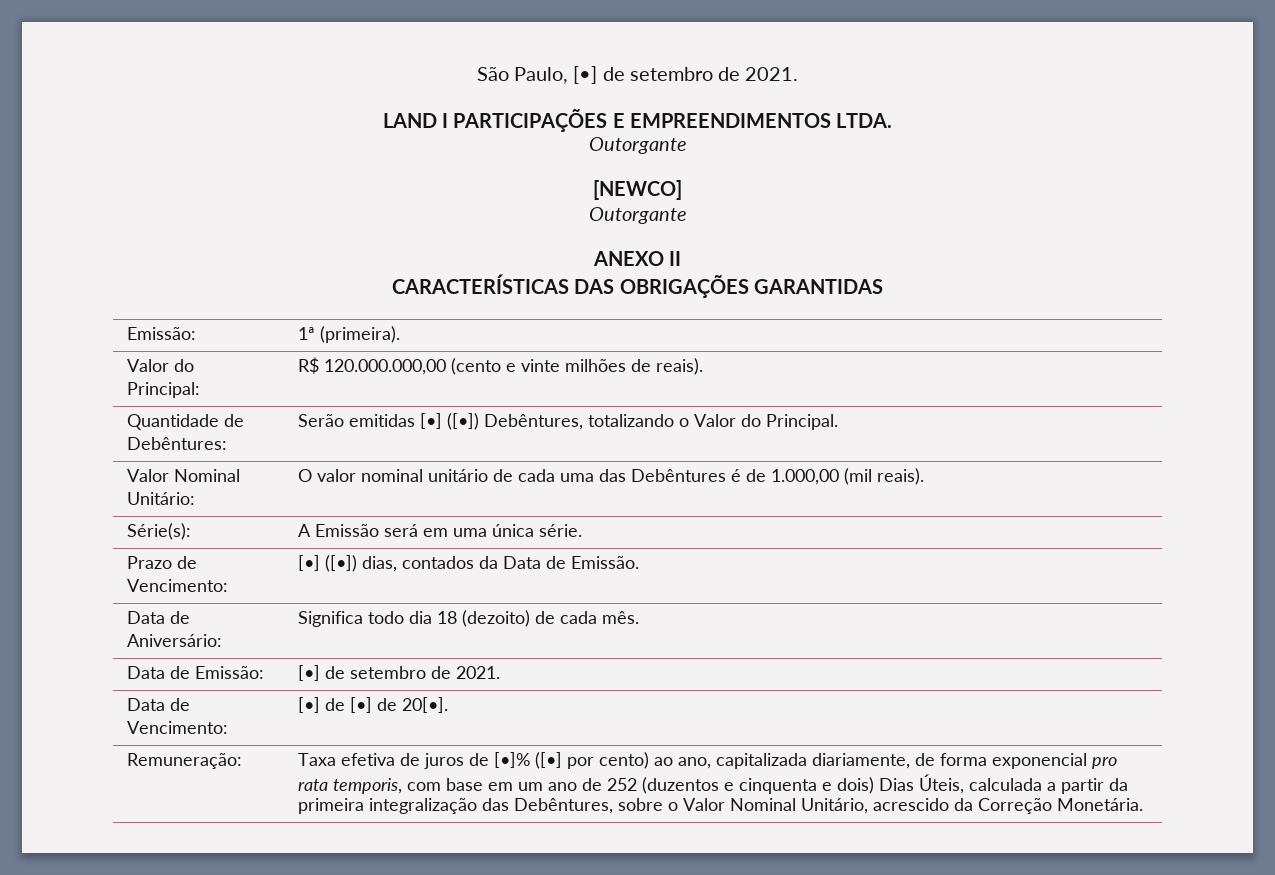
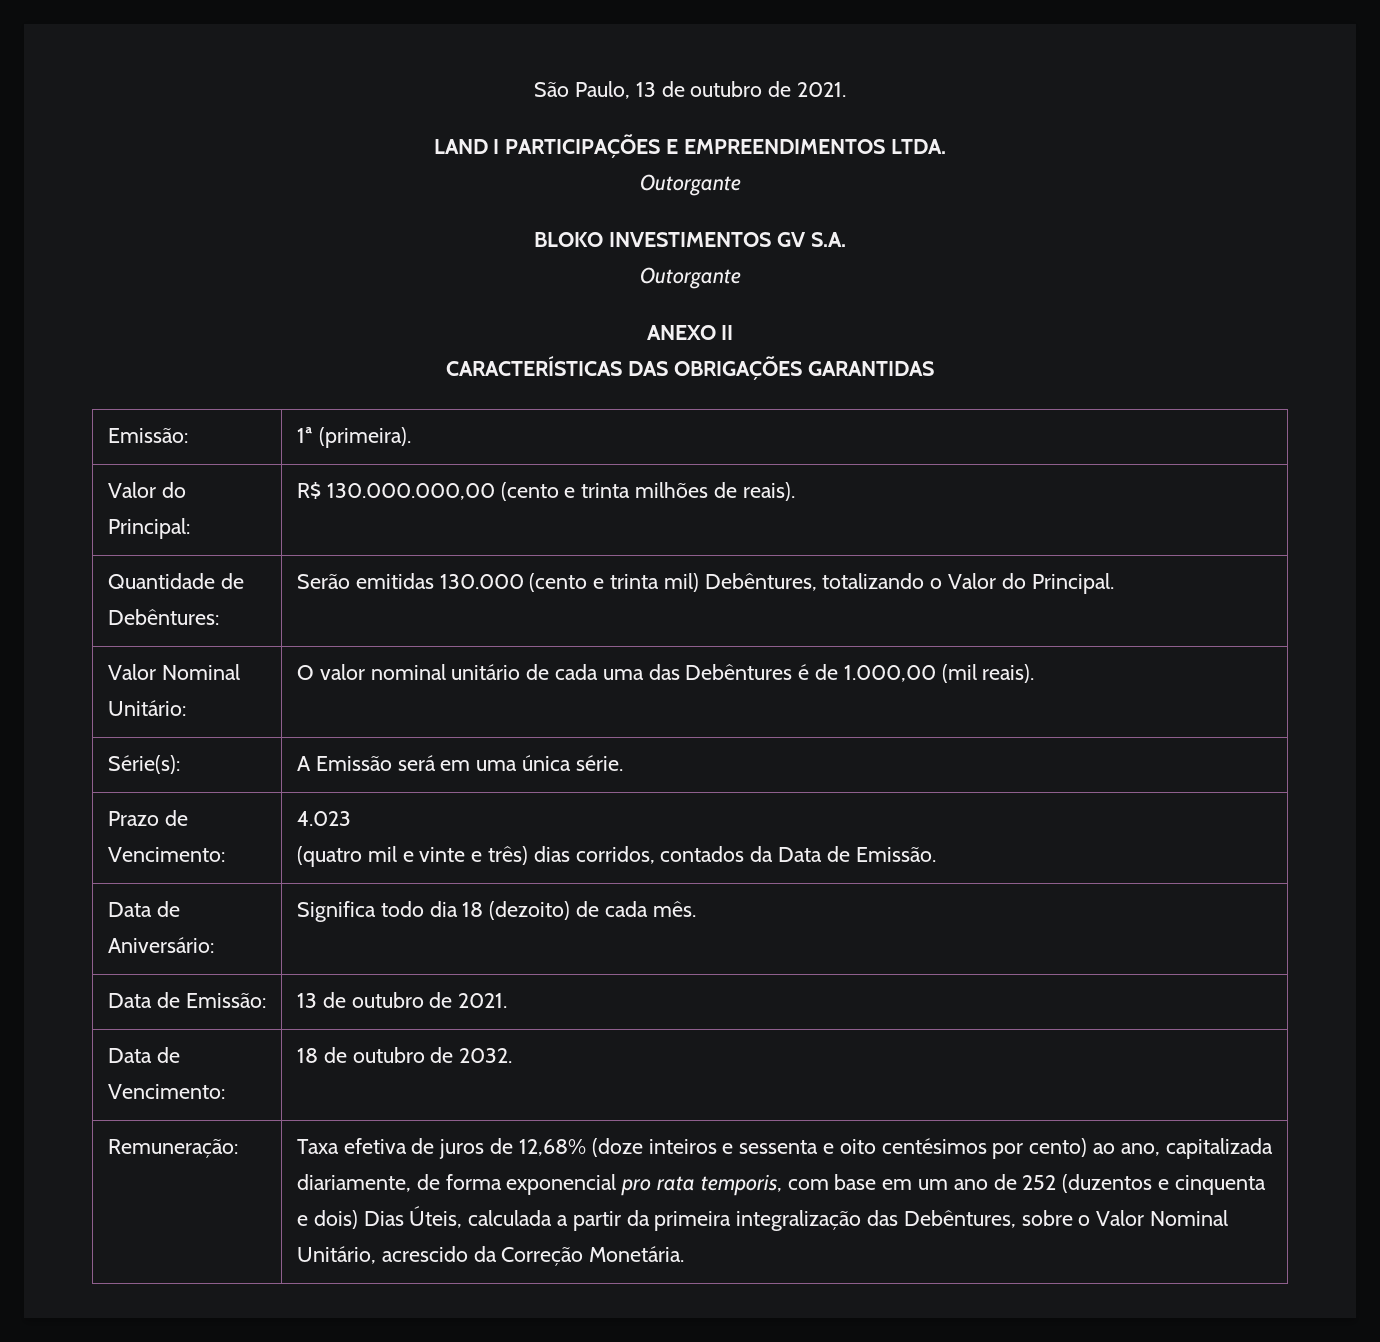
- São Paulo, [•] de setembro de 2021.
+ São Paulo, 13 de outubro de 2021.
- [NEWCO]
+ BLOKO INVESTIMENTOS GV S.A.
- Valor do Principal: | R$ 120.000.000,00 (cento e vinte milhões de reais).
+ Valor do Principal: | R$ 130.000.000,00 (cento e trinta milhões de reais).
- Quantidade de Debêntures: | Serão emitidas [•] ([•]) Debêntures, totalizando o Valor do Principal.
+ Quantidade de Debêntures: | Serão emitidas 130.000 (cento e trinta mil) Debêntures, totalizando o Valor do Principal.
- Prazo de Vencimento: | [•] ([•]) dias, contados da Data de Emissão.
+ Prazo de Vencimento: | 4.023
+ (quatro mil e vinte e três) dias corridos, contados da Data de Emissão.
- Data de Emissão: | [•] de setembro de 2021.
+ Data de Emissão: | 13 de outubro de 2021.
- Data de Vencimento: | [•] de [•] de 20[•].
+ Data de Vencimento: | 18 de outubro de 2032.
- Taxa efetiva de juros de [•]% ([•] por cento) ao ano, capitalizada diariamente, de forma exponencial pro rata temporis, com base em um ano de 252 (duzentos e cinquenta e dois) Dias Úteis, calculada a partir da primeira integralização das Debêntures, sobre o Valor Nominal Unitário, acrescido da Correção Monetária.
+ Taxa efetiva de juros de 12,68% (doze inteiros e sessenta e oito centésimos por cento) ao ano, capitalizada diariamente, de forma exponencial pro rata temporis, com base em um ano de 252 (duzentos e cinquenta e dois) Dias Úteis, calculada a partir da primeira integralização das Debêntures, sobre o Valor Nominal Unitário, acrescido da Correção Monetária.

